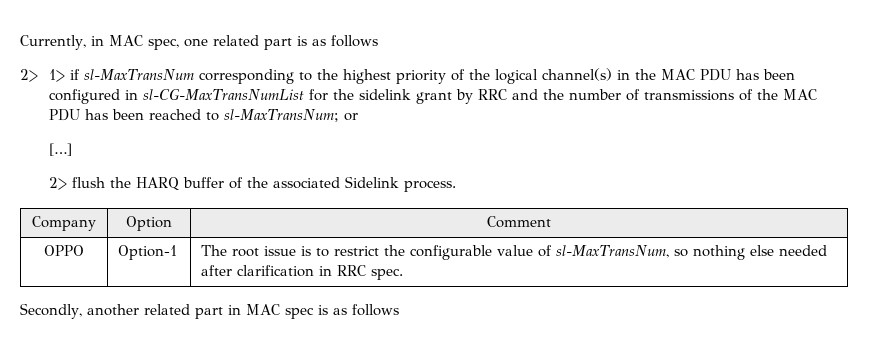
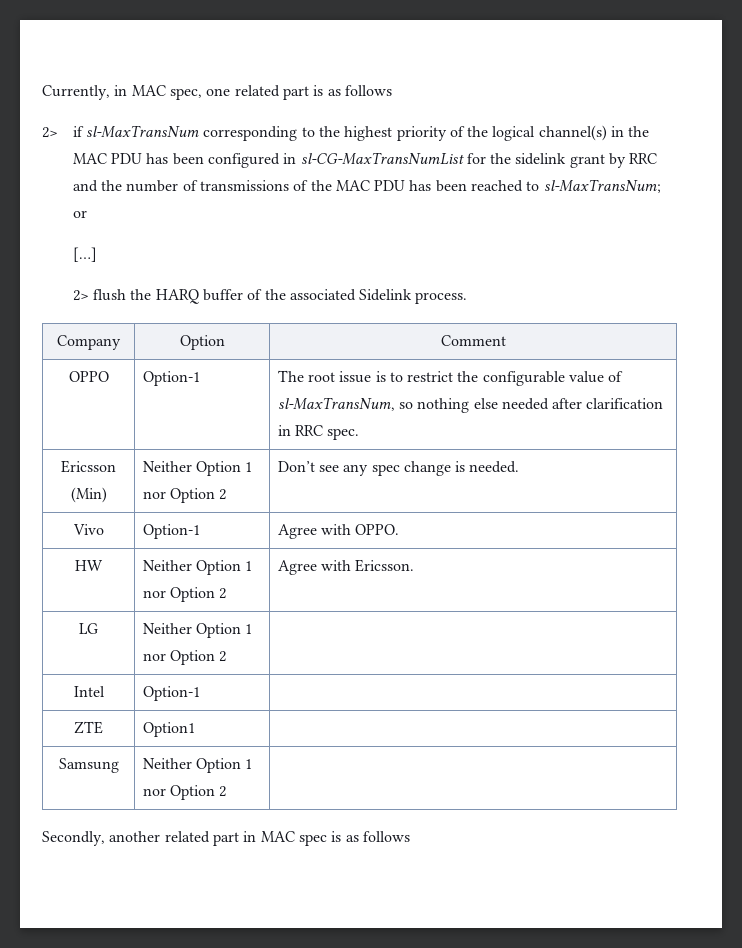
- 2> 1> if sl-MaxTransNum corresponding to the highest priority of the logical channel(s) in the MAC PDU has been configured in sl-CG-MaxTransNumList for the sidelink grant by RRC and the number of transmissions of the MAC PDU has been reached to sl-MaxTransNum; or
+ 2> if sl-MaxTransNum corresponding to the highest priority of the logical channel(s) in the MAC PDU has been configured in sl-CG-MaxTransNumList for the sidelink grant by RRC and the number of transmissions of the MAC PDU has been reached to sl-MaxTransNum; or
+ Ericsson (Min) | Neither Option 1 nor Option 2 | Don’t see any spec change is needed.
+ Vivo | Option-1 | Agree with OPPO.
+ HW | Neither Option 1 nor Option 2 | Agree with Ericsson.
+ LG | Neither Option 1 nor Option 2 |
+ Intel | Option-1 |
+ ZTE | Option1 |
+ Samsung | Neither Option 1 nor Option 2 |

